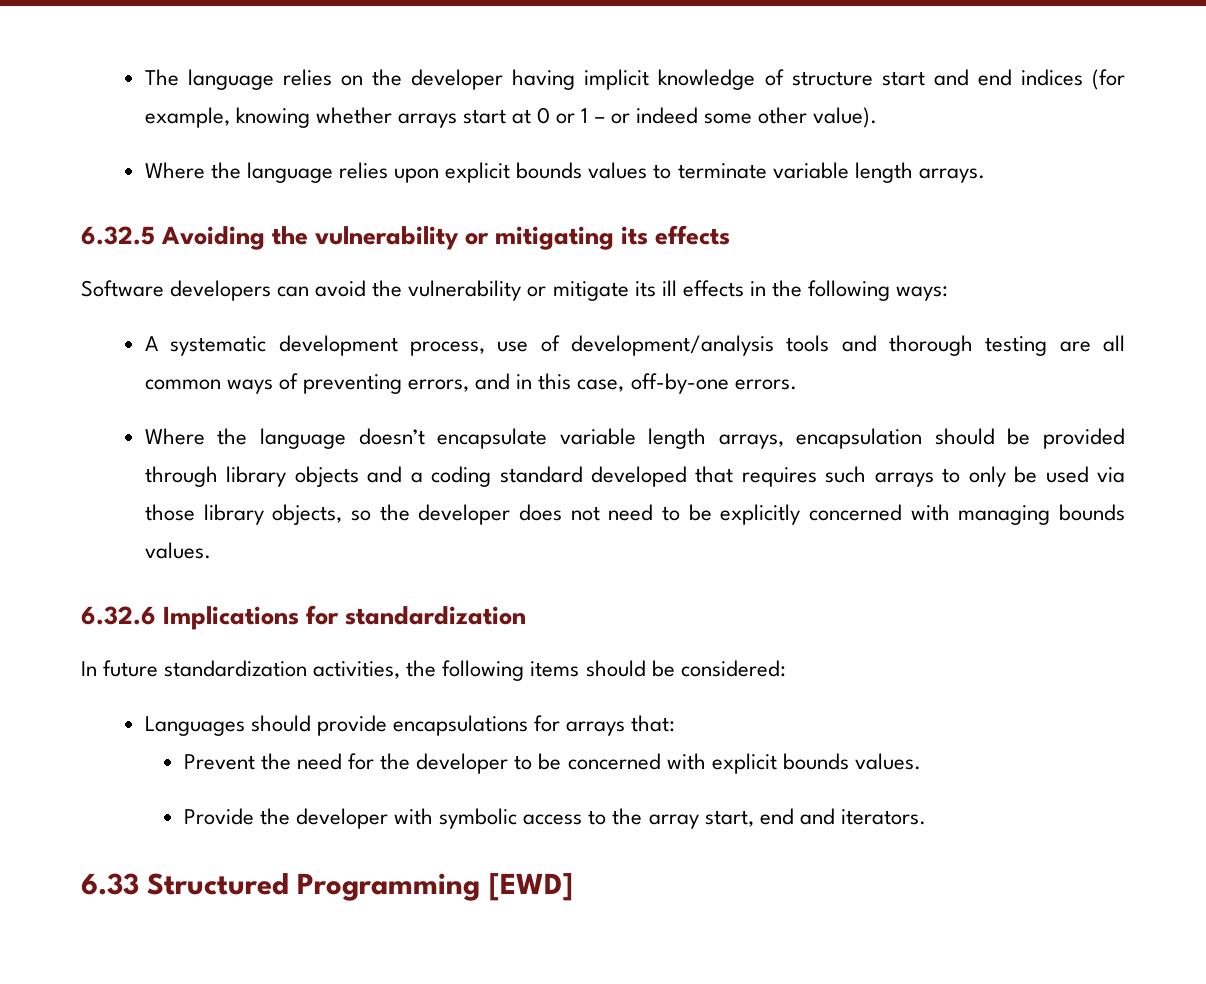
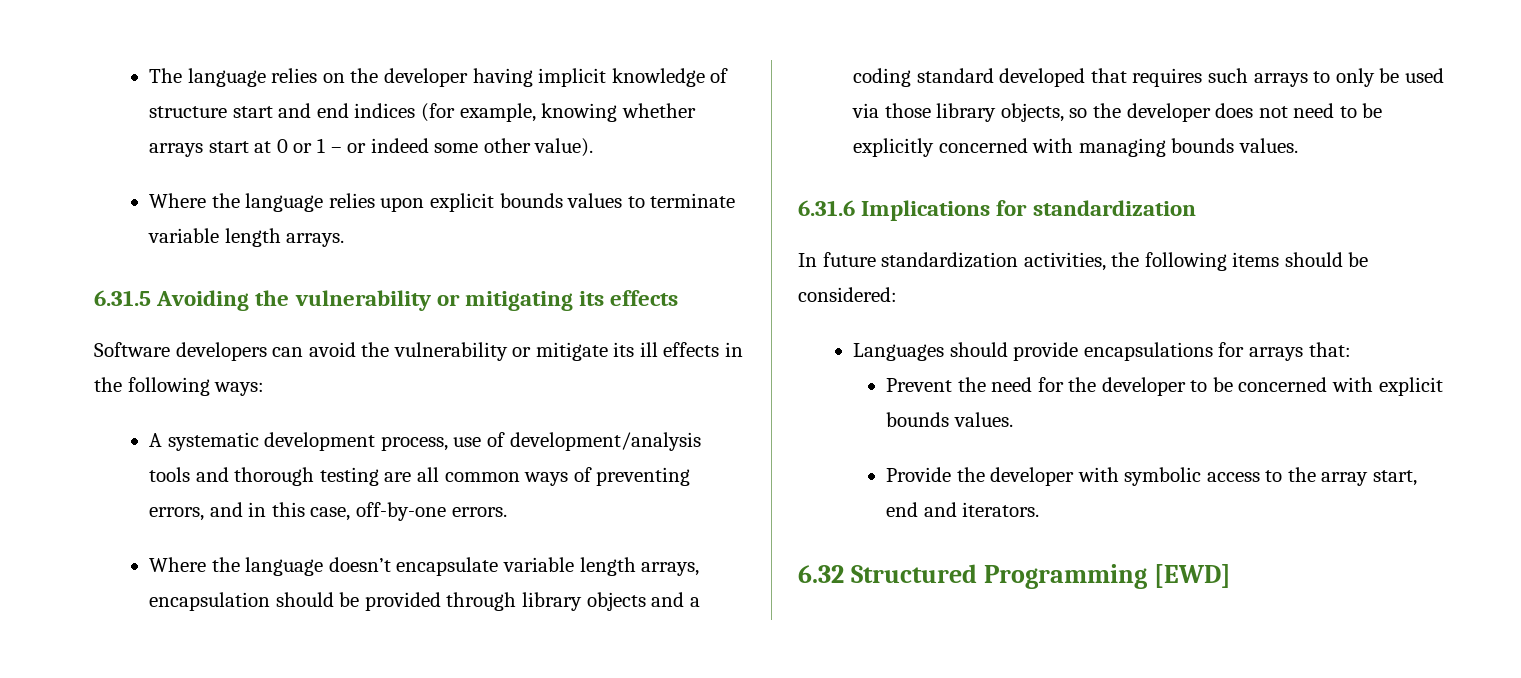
- 6.32.5 Avoiding the vulnerability or mitigating its effects
+ 6.31.5 Avoiding the vulnerability or mitigating its effects
- 6.32.6 Implications for standardization
+ 6.31.6 Implications for standardization
- 6.33 Structured Programming [EWD]
+ 6.32 Structured Programming [EWD]

